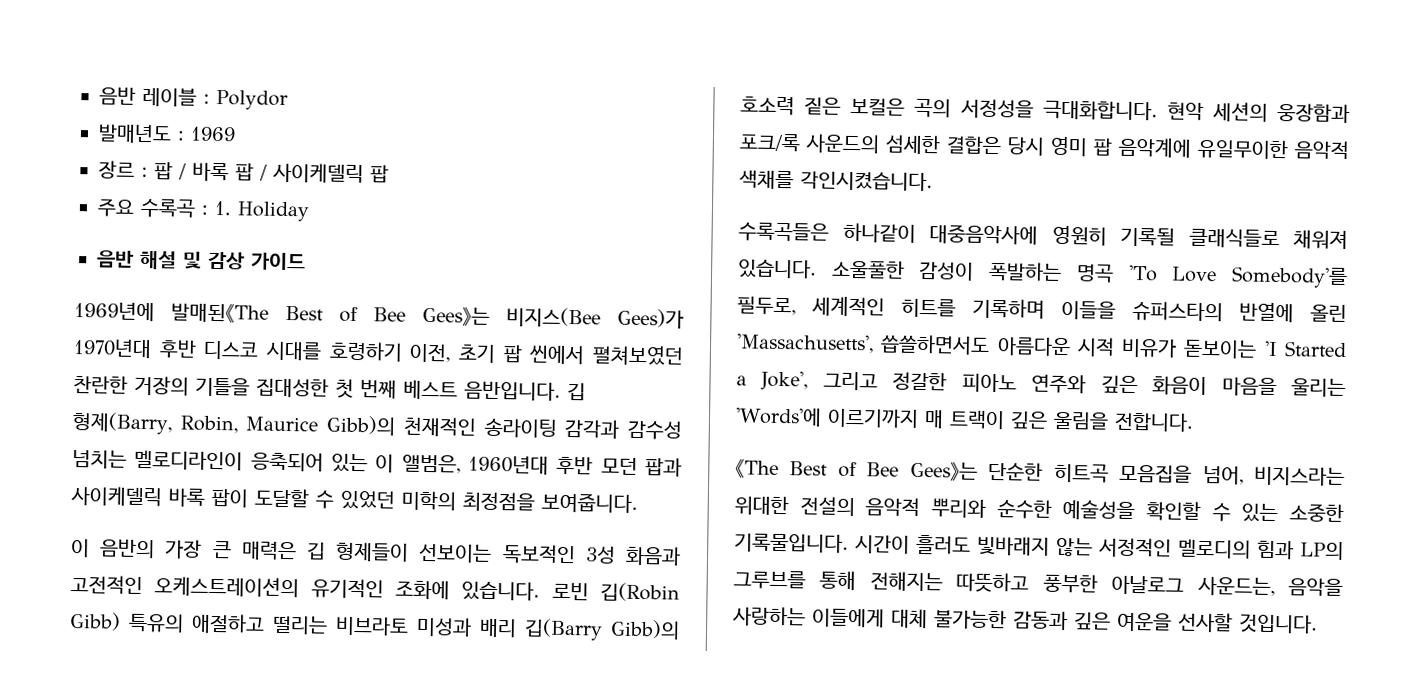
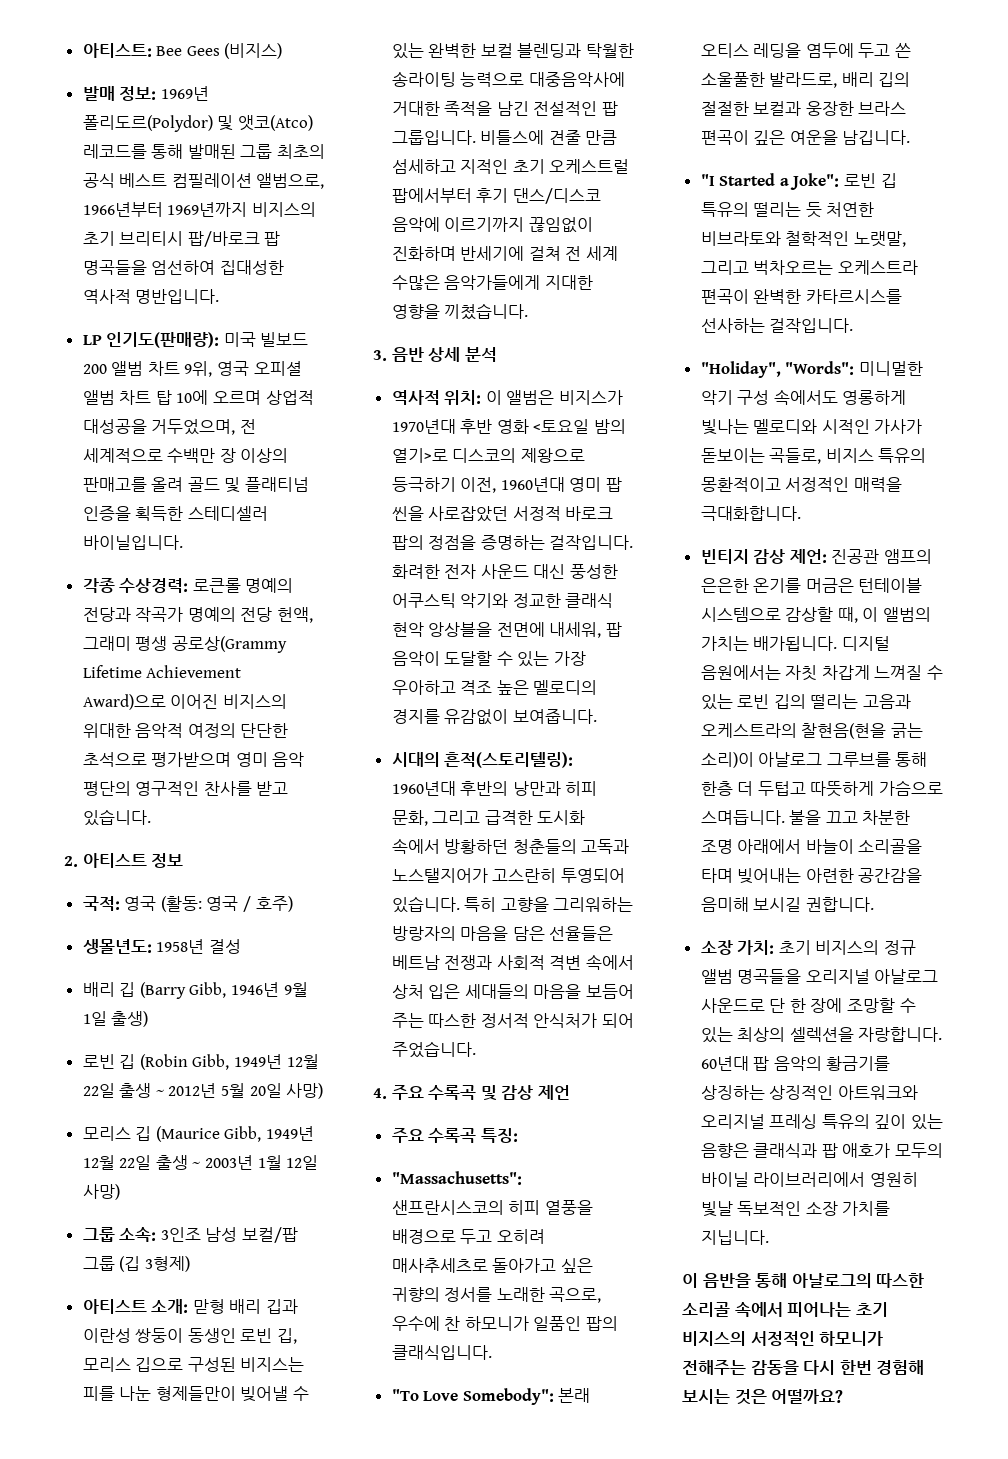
- 음반 레이블 : Polydor
- 발매년도 : 1969
- 장르 : 팝 / 바록 팝 / 사이케델릭 팝
- 주요 수록곡 : 1. Holiday
- 음반 해설 및 감상 가이드
- 1969년에 발매된《The Best of Bee Gees》는 비지스(Bee Gees)가 1970년대 후반 디스코 시대를 호령하기 이전, 초기 팝 씬에서 펼쳐보였던 찬란한 거장의 기틀을 집대성한 첫 번째 베스트 음반입니다. 깁 형제(Barry, Robin, Maurice Gibb)의 천재적인 송라이팅 감각과 감수성 넘치는 멜로디라인이 응축되어 있는 이 앨범은, 1960년대 후반 모던 팝과 사이케델릭 바록 팝이 도달할 수 있었던 미학의 최정점을 보여줍니다.
- 이 음반의 가장 큰 매력은 깁 형제들이 선보이는 독보적인 3성 화음과 고전적인 오케스트레이션의 유기적인 조화에 있습니다. 로빈 깁(Robin Gibb) 특유의 애절하고 떨리는 비브라토 미성과 배리 깁(Barry Gibb)의 호소력 짙은 보컬은 곡의 서정성을 극대화합니다. 현악 세션의 웅장함과 포크/록 사운드의 섬세한 결합은 당시 영미 팝 음악계에 유일무이한 음악적 색채를 각인시켰습니다.
- 수록곡들은 하나같이 대중음악사에 영원히 기록될 클래식들로 채워져 있습니다. 소울풀한 감성이 폭발하는 명곡 'To Love Somebody'를 필두로, 세계적인 히트를 기록하며 이들을 슈퍼스타의 반열에 올린 'Massachusetts', 씁쓸하면서도 아름다운 시적 비유가 돋보이는 'I Started a Joke', 그리고 정갈한 피아노 연주와 깊은 화음이 마음을 울리는 'Words'에 이르기까지 매 트랙이 깊은 울림을 전합니다.
- 《The Best of Bee Gees》는 단순한 히트곡 모음집을 넘어, 비지스라는 위대한 전설의 음악적 뿌리와 순수한 예술성을 확인할 수 있는 소중한 기록물입니다. 시간이 흘러도 빛바래지 않는 서정적인 멜로디의 힘과 LP의 그루브를 통해 전해지는 따뜻하고 풍부한 아날로그 사운드는, 음악을 사랑하는 이들에게 대체 불가능한 감동과 깊은 여운을 선사할 것입니다.
+ 아티스트: Bee Gees (비지스)
+ 발매 정보: 1969년 폴리도르(Polydor) 및 앳코(Atco) 레코드를 통해 발매된 그룹 최초의 공식 베스트 컴필레이션 앨범으로, 1966년부터 1969년까지 비지스의 초기 브리티시 팝/바로크 팝 명곡들을 엄선하여 집대성한 역사적 명반입니다.
+ LP 인기도(판매량): 미국 빌보드 200 앨범 차트 9위, 영국 오피셜 앨범 차트 탑 10에 오르며 상업적 대성공을 거두었으며, 전 세계적으로 수백만 장 이상의 판매고를 올려 골드 및 플래티넘 인증을 획득한 스테디셀러 바이닐입니다.
+ 각종 수상경력: 로큰롤 명예의 전당과 작곡가 명예의 전당 헌액, 그래미 평생 공로상(Grammy Lifetime Achievement Award)으로 이어진 비지스의 위대한 음악적 여정의 단단한 초석으로 평가받으며 영미 음악 평단의 영구적인 찬사를 받고 있습니다.
+ 2. 아티스트 정보
+ 국적: 영국 (활동: 영국 / 호주)
+ 생몰년도: 1958년 결성
+ 배리 깁 (Barry Gibb, 1946년 9월 1일 출생)
+ 로빈 깁 (Robin Gibb, 1949년 12월 22일 출생 ~ 2012년 5월 20일 사망)
+ 모리스 깁 (Maurice Gibb, 1949년 12월 22일 출생 ~ 2003년 1월 12일 사망)
+ 그룹 소속: 3인조 남성 보컬/팝 그룹 (깁 3형제)
+ 아티스트 소개: 맏형 배리 깁과 이란성 쌍둥이 동생인 로빈 깁, 모리스 깁으로 구성된 비지스는 피를 나눈 형제들만이 빚어낼 수 있는 완벽한 보컬 블렌딩과 탁월한 송라이팅 능력으로 대중음악사에 거대한 족적을 남긴 전설적인 팝 그룹입니다. 비틀스에 견줄 만큼 섬세하고 지적인 초기 오케스트럴 팝에서부터 후기 댄스/디스코 음악에 이르기까지 끊임없이 진화하며 반세기에 걸쳐 전 세계 수많은 음악가들에게 지대한 영향을 끼쳤습니다.
+ 3. 음반 상세 분석
+ 역사적 위치: 이 앨범은 비지스가 1970년대 후반 영화 <토요일 밤의 열기>로 디스코의 제왕으로 등극하기 이전, 1960년대 영미 팝 씬을 사로잡았던 서정적 바로크 팝의 정점을 증명하는 걸작입니다. 화려한 전자 사운드 대신 풍성한 어쿠스틱 악기와 정교한 클래식 현악 앙상블을 전면에 내세워, 팝 음악이 도달할 수 있는 가장 우아하고 격조 높은 멜로디의 경지를 유감없이 보여줍니다.
+ 시대의 흔적(스토리텔링): 1960년대 후반의 낭만과 히피 문화, 그리고 급격한 도시화 속에서 방황하던 청춘들의 고독과 노스탤지어가 고스란히 투영되어 있습니다. 특히 고향을 그리워하는 방랑자의 마음을 담은 선율들은 베트남 전쟁과 사회적 격변 속에서 상처 입은 세대들의 마음을 보듬어 주는 따스한 정서적 안식처가 되어 주었습니다.
+ 4. 주요 수록곡 및 감상 제언
+ 주요 수록곡 특징:
+ "Massachusetts": 샌프란시스코의 히피 열풍을 배경으로 두고 오히려 매사추세츠로 돌아가고 싶은 귀향의 정서를 노래한 곡으로, 우수에 찬 하모니가 일품인 팝의 클래식입니다.
+ "To Love Somebody": 본래 오티스 레딩을 염두에 두고 쓴 소울풀한 발라드로, 배리 깁의 절절한 보컬과 웅장한 브라스 편곡이 깊은 여운을 남깁니다.
+ "I Started a Joke": 로빈 깁 특유의 떨리는 듯 처연한 비브라토와 철학적인 노랫말, 그리고 벅차오르는 오케스트라 편곡이 완벽한 카타르시스를 선사하는 걸작입니다.
+ "Holiday", "Words": 미니멀한 악기 구성 속에서도 영롱하게 빛나는 멜로디와 시적인 가사가 돋보이는 곡들로, 비지스 특유의 몽환적이고 서정적인 매력을 극대화합니다.
+ 빈티지 감상 제언: 진공관 앰프의 은은한 온기를 머금은 턴테이블 시스템으로 감상할 때, 이 앨범의 가치는 배가됩니다. 디지털 음원에서는 자칫 차갑게 느껴질 수 있는 로빈 깁의 떨리는 고음과 오케스트라의 찰현음(현을 긁는 소리)이 아날로그 그루브를 통해 한층 더 두텁고 따뜻하게 가슴으로 스며듭니다. 불을 끄고 차분한 조명 아래에서 바늘이 소리골을 타며 빚어내는 아련한 공간감을 음미해 보시길 권합니다.
+ 소장 가치: 초기 비지스의 정규 앨범 명곡들을 오리지널 아날로그 사운드로 단 한 장에 조망할 수 있는 최상의 셀렉션을 자랑합니다. 60년대 팝 음악의 황금기를 상징하는 상징적인 아트워크와 오리지널 프레싱 특유의 깊이 있는 음향은 클래식과 팝 애호가 모두의 바이닐 라이브러리에서 영원히 빛날 독보적인 소장 가치를 지닙니다.
+ 이 음반을 통해 아날로그의 따스한 소리골 속에서 피어나는 초기 비지스의 서정적인 하모니가 전해주는 감동을 다시 한번 경험해 보시는 것은 어떨까요?

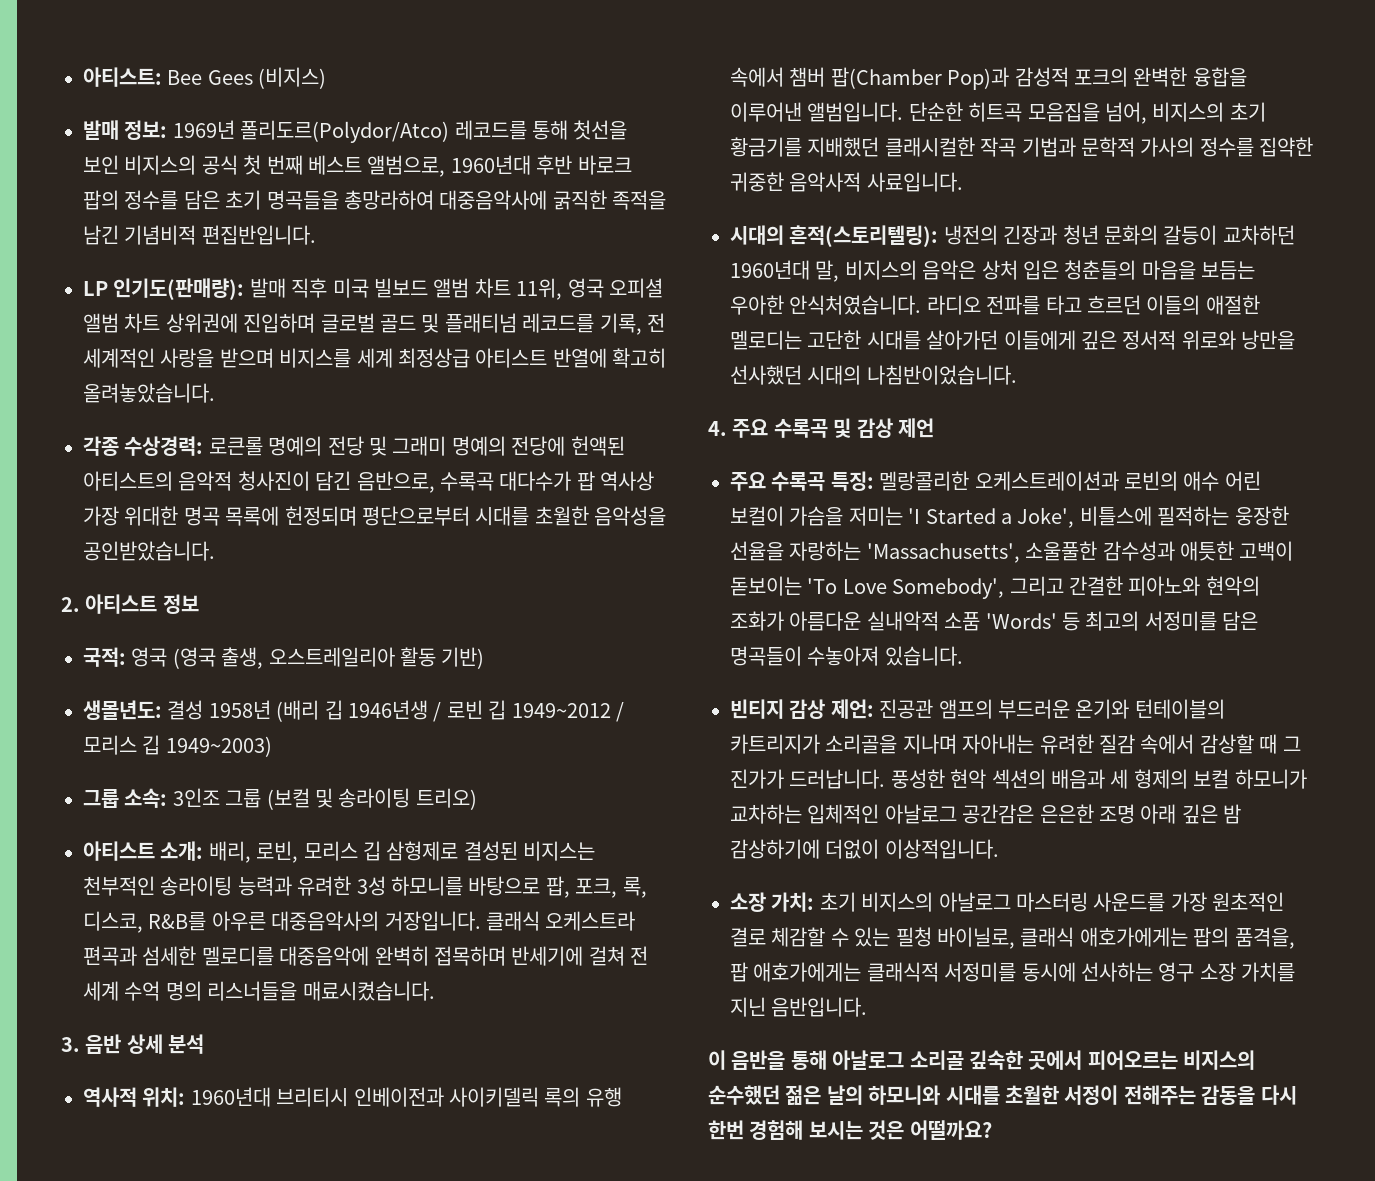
- 발매 정보: 1969년 폴리도르(Polydor) 및 앳코(Atco) 레코드를 통해 발매된 그룹 최초의 공식 베스트 컴필레이션 앨범으로, 1966년부터 1969년까지 비지스의 초기 브리티시 팝/바로크 팝 명곡들을 엄선하여 집대성한 역사적 명반입니다.
+ 발매 정보: 1969년 폴리도르(Polydor/Atco) 레코드를 통해 첫선을 보인 비지스의 공식 첫 번째 베스트 앨범으로, 1960년대 후반 바로크 팝의 정수를 담은 초기 명곡들을 총망라하여 대중음악사에 굵직한 족적을 남긴 기념비적 편집반입니다.
- LP 인기도(판매량): 미국 빌보드 200 앨범 차트 9위, 영국 오피셜 앨범 차트 탑 10에 오르며 상업적 대성공을 거두었으며, 전 세계적으로 수백만 장 이상의 판매고를 올려 골드 및 플래티넘 인증을 획득한 스테디셀러 바이닐입니다.
- 각종 수상경력: 로큰롤 명예의 전당과 작곡가 명예의 전당 헌액, 그래미 평생 공로상(Grammy Lifetime Achievement Award)으로 이어진 비지스의 위대한 음악적 여정의 단단한 초석으로 평가받으며 영미 음악 평단의 영구적인 찬사를 받고 있습니다.
+ LP 인기도(판매량): 발매 직후 미국 빌보드 앨범 차트 11위, 영국 오피셜 앨범 차트 상위권에 진입하며 글로벌 골드 및 플래티넘 레코드를 기록, 전 세계적인 사랑을 받으며 비지스를 세계 최정상급 아티스트 반열에 확고히 올려놓았습니다.
+ 각종 수상경력: 로큰롤 명예의 전당 및 그래미 명예의 전당에 헌액된 아티스트의 음악적 청사진이 담긴 음반으로, 수록곡 대다수가 팝 역사상 가장 위대한 명곡 목록에 헌정되며 평단으로부터 시대를 초월한 음악성을 공인받았습니다.
- 국적: 영국 (활동: 영국 / 호주)
- 생몰년도: 1958년 결성
- 배리 깁 (Barry Gibb, 1946년 9월 1일 출생)
- 로빈 깁 (Robin Gibb, 1949년 12월 22일 출생 ~ 2012년 5월 20일 사망)
- 모리스 깁 (Maurice Gibb, 1949년 12월 22일 출생 ~ 2003년 1월 12일 사망)
- 그룹 소속: 3인조 남성 보컬/팝 그룹 (깁 3형제)
- 아티스트 소개: 맏형 배리 깁과 이란성 쌍둥이 동생인 로빈 깁, 모리스 깁으로 구성된 비지스는 피를 나눈 형제들만이 빚어낼 수 있는 완벽한 보컬 블렌딩과 탁월한 송라이팅 능력으로 대중음악사에 거대한 족적을 남긴 전설적인 팝 그룹입니다. 비틀스에 견줄 만큼 섬세하고 지적인 초기 오케스트럴 팝에서부터 후기 댄스/디스코 음악에 이르기까지 끊임없이 진화하며 반세기에 걸쳐 전 세계 수많은 음악가들에게 지대한 영향을 끼쳤습니다.
+ 국적: 영국 (영국 출생, 오스트레일리아 활동 기반)
+ 생몰년도: 결성 1958년 (배리 깁 1946년생 / 로빈 깁 1949~2012 / 모리스 깁 1949~2003)
+ 그룹 소속: 3인조 그룹 (보컬 및 송라이팅 트리오)
+ 아티스트 소개: 배리, 로빈, 모리스 깁 삼형제로 결성된 비지스는 천부적인 송라이팅 능력과 유려한 3성 하모니를 바탕으로 팝, 포크, 록, 디스코, R&B를 아우른 대중음악사의 거장입니다. 클래식 오케스트라 편곡과 섬세한 멜로디를 대중음악에 완벽히 접목하며 반세기에 걸쳐 전 세계 수억 명의 리스너들을 매료시켰습니다.
- 역사적 위치: 이 앨범은 비지스가 1970년대 후반 영화 <토요일 밤의 열기>로 디스코의 제왕으로 등극하기 이전, 1960년대 영미 팝 씬을 사로잡았던 서정적 바로크 팝의 정점을 증명하는 걸작입니다. 화려한 전자 사운드 대신 풍성한 어쿠스틱 악기와 정교한 클래식 현악 앙상블을 전면에 내세워, 팝 음악이 도달할 수 있는 가장 우아하고 격조 높은 멜로디의 경지를 유감없이 보여줍니다.
- 시대의 흔적(스토리텔링): 1960년대 후반의 낭만과 히피 문화, 그리고 급격한 도시화 속에서 방황하던 청춘들의 고독과 노스탤지어가 고스란히 투영되어 있습니다. 특히 고향을 그리워하는 방랑자의 마음을 담은 선율들은 베트남 전쟁과 사회적 격변 속에서 상처 입은 세대들의 마음을 보듬어 주는 따스한 정서적 안식처가 되어 주었습니다.
+ 역사적 위치: 1960년대 브리티시 인베이전과 사이키델릭 록의 유행 속에서 챔버 팝(Chamber Pop)과 감성적 포크의 완벽한 융합을 이루어낸 앨범입니다. 단순한 히트곡 모음집을 넘어, 비지스의 초기 황금기를 지배했던 클래시컬한 작곡 기법과 문학적 가사의 정수를 집약한 귀중한 음악사적 사료입니다.
+ 시대의 흔적(스토리텔링): 냉전의 긴장과 청년 문화의 갈등이 교차하던 1960년대 말, 비지스의 음악은 상처 입은 청춘들의 마음을 보듬는 우아한 안식처였습니다. 라디오 전파를 타고 흐르던 이들의 애절한 멜로디는 고단한 시대를 살아가던 이들에게 깊은 정서적 위로와 낭만을 선사했던 시대의 나침반이었습니다.
- 주요 수록곡 특징:
- "Massachusetts": 샌프란시스코의 히피 열풍을 배경으로 두고 오히려 매사추세츠로 돌아가고 싶은 귀향의 정서를 노래한 곡으로, 우수에 찬 하모니가 일품인 팝의 클래식입니다.
- "To Love Somebody": 본래 오티스 레딩을 염두에 두고 쓴 소울풀한 발라드로, 배리 깁의 절절한 보컬과 웅장한 브라스 편곡이 깊은 여운을 남깁니다.
- "I Started a Joke": 로빈 깁 특유의 떨리는 듯 처연한 비브라토와 철학적인 노랫말, 그리고 벅차오르는 오케스트라 편곡이 완벽한 카타르시스를 선사하는 걸작입니다.
- "Holiday", "Words": 미니멀한 악기 구성 속에서도 영롱하게 빛나는 멜로디와 시적인 가사가 돋보이는 곡들로, 비지스 특유의 몽환적이고 서정적인 매력을 극대화합니다.
+ 주요 수록곡 특징: 멜랑콜리한 오케스트레이션과 로빈의 애수 어린 보컬이 가슴을 저미는 'I Started a Joke', 비틀스에 필적하는 웅장한 선율을 자랑하는 'Massachusetts', 소울풀한 감수성과 애틋한 고백이 돋보이는 'To Love Somebody', 그리고 간결한 피아노와 현악의 조화가 아름다운 실내악적 소품 'Words' 등 최고의 서정미를 담은 명곡들이 수놓아져 있습니다.
- 빈티지 감상 제언: 진공관 앰프의 은은한 온기를 머금은 턴테이블 시스템으로 감상할 때, 이 앨범의 가치는 배가됩니다. 디지털 음원에서는 자칫 차갑게 느껴질 수 있는 로빈 깁의 떨리는 고음과 오케스트라의 찰현음(현을 긁는 소리)이 아날로그 그루브를 통해 한층 더 두텁고 따뜻하게 가슴으로 스며듭니다. 불을 끄고 차분한 조명 아래에서 바늘이 소리골을 타며 빚어내는 아련한 공간감을 음미해 보시길 권합니다.
- 소장 가치: 초기 비지스의 정규 앨범 명곡들을 오리지널 아날로그 사운드로 단 한 장에 조망할 수 있는 최상의 셀렉션을 자랑합니다. 60년대 팝 음악의 황금기를 상징하는 상징적인 아트워크와 오리지널 프레싱 특유의 깊이 있는 음향은 클래식과 팝 애호가 모두의 바이닐 라이브러리에서 영원히 빛날 독보적인 소장 가치를 지닙니다.
- 이 음반을 통해 아날로그의 따스한 소리골 속에서 피어나는 초기 비지스의 서정적인 하모니가 전해주는 감동을 다시 한번 경험해 보시는 것은 어떨까요?
+ 빈티지 감상 제언: 진공관 앰프의 부드러운 온기와 턴테이블의 카트리지가 소리골을 지나며 자아내는 유려한 질감 속에서 감상할 때 그 진가가 드러납니다. 풍성한 현악 섹션의 배음과 세 형제의 보컬 하모니가 교차하는 입체적인 아날로그 공간감은 은은한 조명 아래 깊은 밤 감상하기에 더없이 이상적입니다.
+ 소장 가치: 초기 비지스의 아날로그 마스터링 사운드를 가장 원초적인 결로 체감할 수 있는 필청 바이닐로, 클래식 애호가에게는 팝의 품격을, 팝 애호가에게는 클래식적 서정미를 동시에 선사하는 영구 소장 가치를 지닌 음반입니다.
+ 이 음반을 통해 아날로그 소리골 깊숙한 곳에서 피어오르는 비지스의 순수했던 젊은 날의 하모니와 시대를 초월한 서정이 전해주는 감동을 다시 한번 경험해 보시는 것은 어떨까요?

